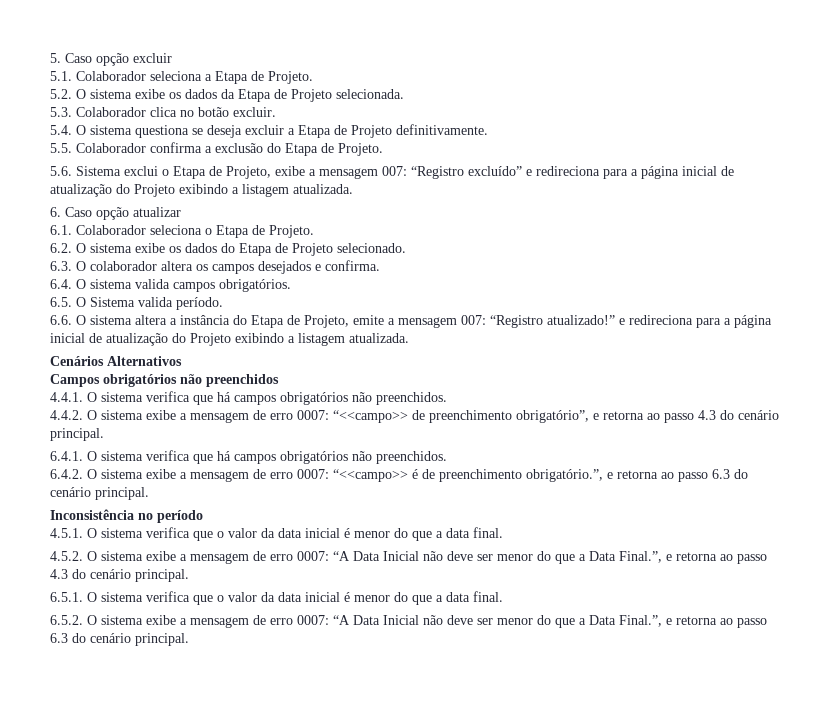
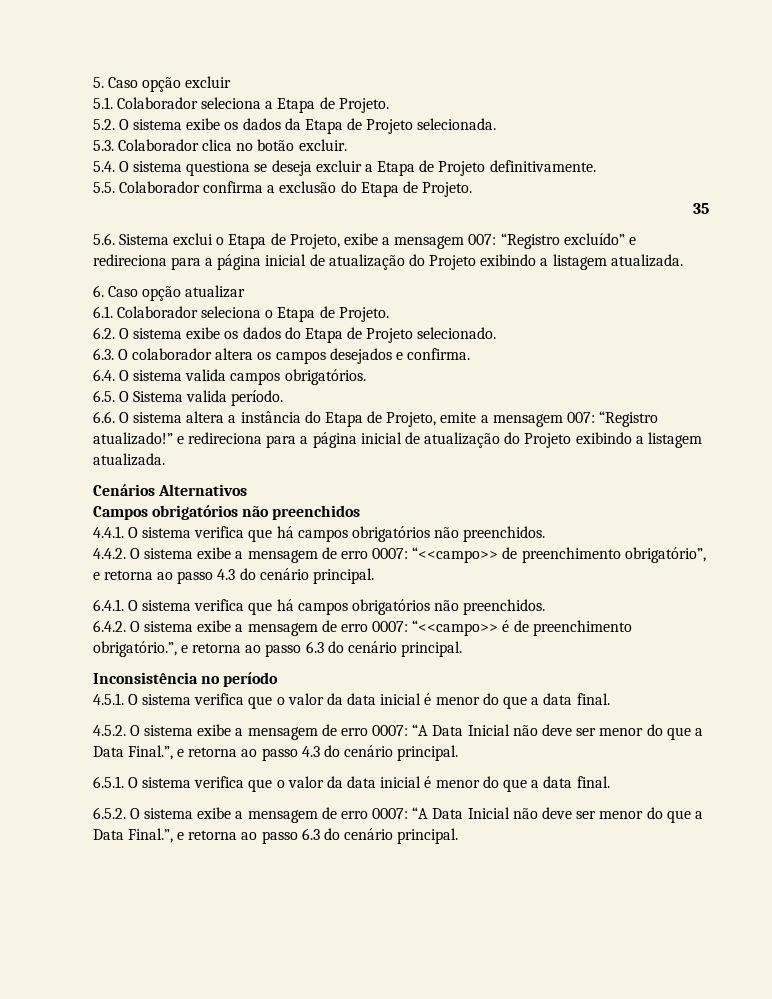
+ 35

